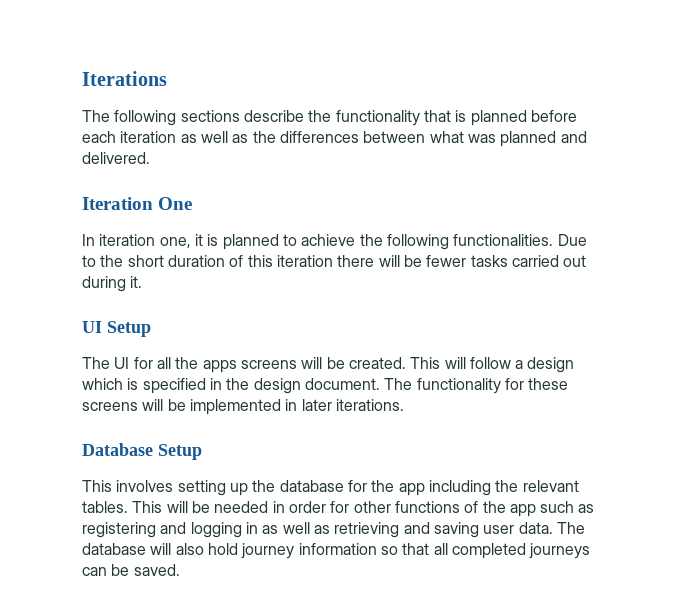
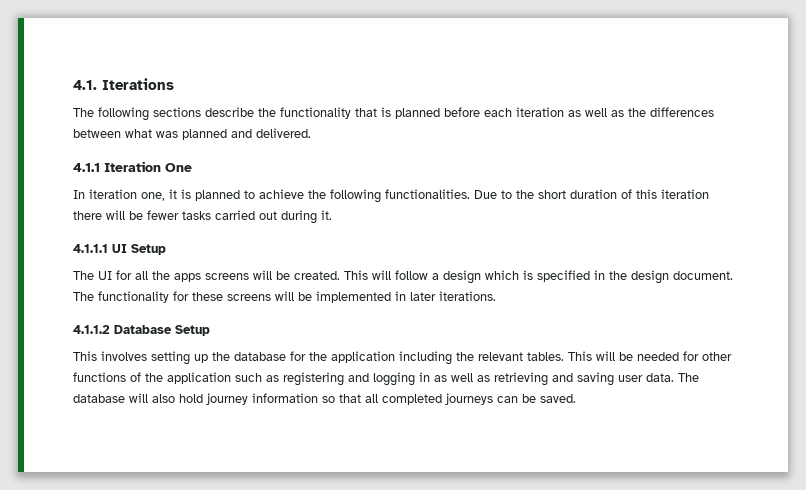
- Iterations
+ 4.1. Iterations
- Iteration One
+ 4.1.1 Iteration One
- UI Setup
+ 4.1.1.1 UI Setup
- Database Setup
+ 4.1.1.2 Database Setup
- This involves setting up the database for the app including the relevant tables.
+ This involves setting up the database for the application including the relevant tables.
- This will be needed in order for other functions of the app such as registering and logging in as well as retrieving and saving user data.
+ This will be needed for other functions of the application such as registering and logging in as well as retrieving and saving user data.

